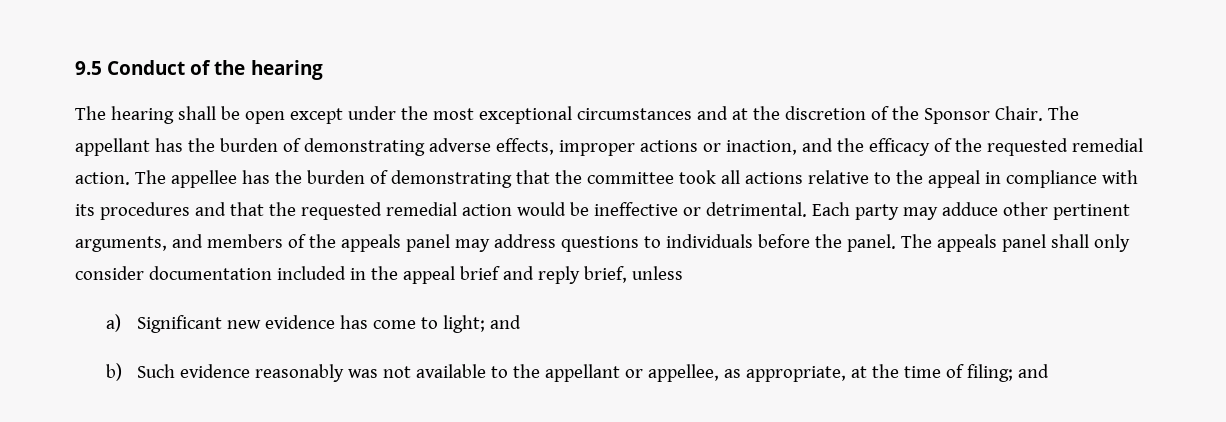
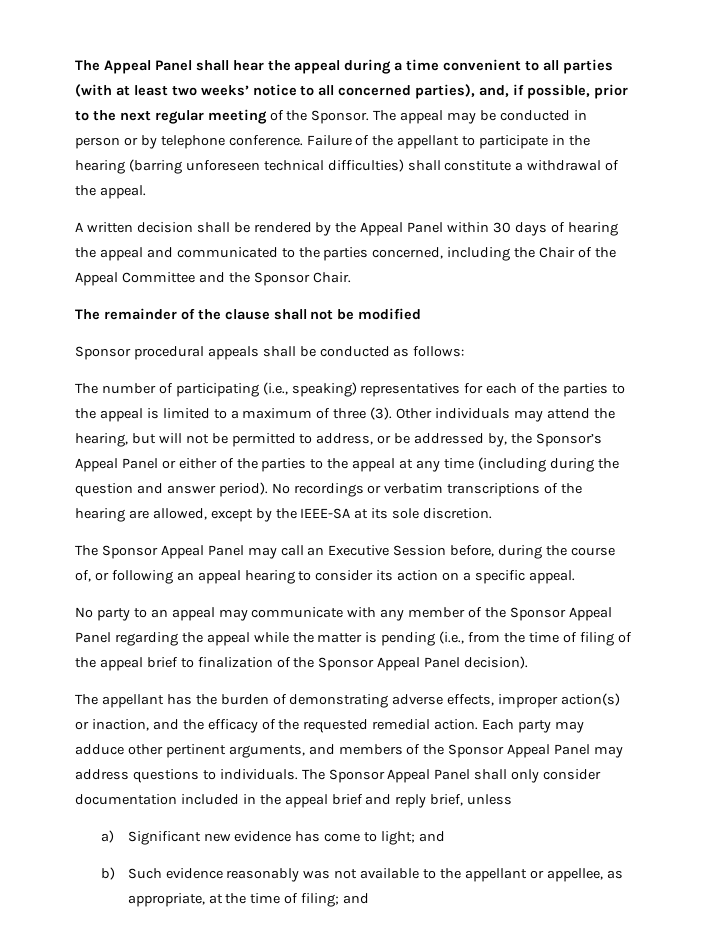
- 9.5 Conduct of the hearing
- The hearing shall be open except under the most exceptional circumstances and at the discretion of the Sponsor Chair. The appellant has the burden of demonstrating adverse effects, improper actions or inaction, and the efficacy of the requested remedial action.
+ The Appeal Panel shall hear the appeal during a time convenient to all parties (with at least two weeks’ notice to all concerned parties), and, if possible, prior to the next regular meeting of the Sponsor. The appeal may be conducted in person or by telephone conference. Failure of the appellant to participate in the hearing (barring unforeseen technical difficulties) shall constitute a withdrawal of the appeal.
+ A written decision shall be rendered by the Appeal Panel within 30 days of hearing the appeal and communicated to the parties concerned, including the Chair of the Appeal Committee and the Sponsor Chair.
+ The remainder of the clause shall not be modified
+ Sponsor procedural appeals shall be conducted as follows:
+ The number of participating (i.e., speaking) representatives for each of the parties to the appeal is limited to a maximum of three (3). Other individuals may attend the hearing, but will not be permitted to address, or be addressed by, the Sponsor’s Appeal Panel or either of the parties to the appeal at any time (including during the question and answer period). No recordings or verbatim transcriptions of the hearing are allowed, except by the IEEE-SA at its sole discretion.
+ The Sponsor Appeal Panel may call an Executive Session before, during the course of, or following an appeal hearing to consider its action on a specific appeal.
+ No party to an appeal may communicate with any member of the Sponsor Appeal Panel regarding the appeal while the matter is pending (i.e., from the time of filing of the appeal brief to finalization of the Sponsor Appeal Panel decision).
+ The appellant has the burden of demonstrating adverse effects, improper action(s) or inaction, and the efficacy of the requested remedial action.
- The appellee has the burden of demonstrating that the committee took all actions relative to the appeal in compliance with its procedures and that the requested remedial action would be ineffective or detrimental.
- Each party may adduce other pertinent arguments, and members of the appeals panel may address questions to individuals before the panel. The appeals panel shall only consider documentation included in the appeal brief and reply brief, unless
+ Each party may adduce other pertinent arguments, and members of the Sponsor Appeal Panel may address questions to individuals. The Sponsor Appeal Panel shall only consider documentation included in the appeal brief and reply brief, unless

